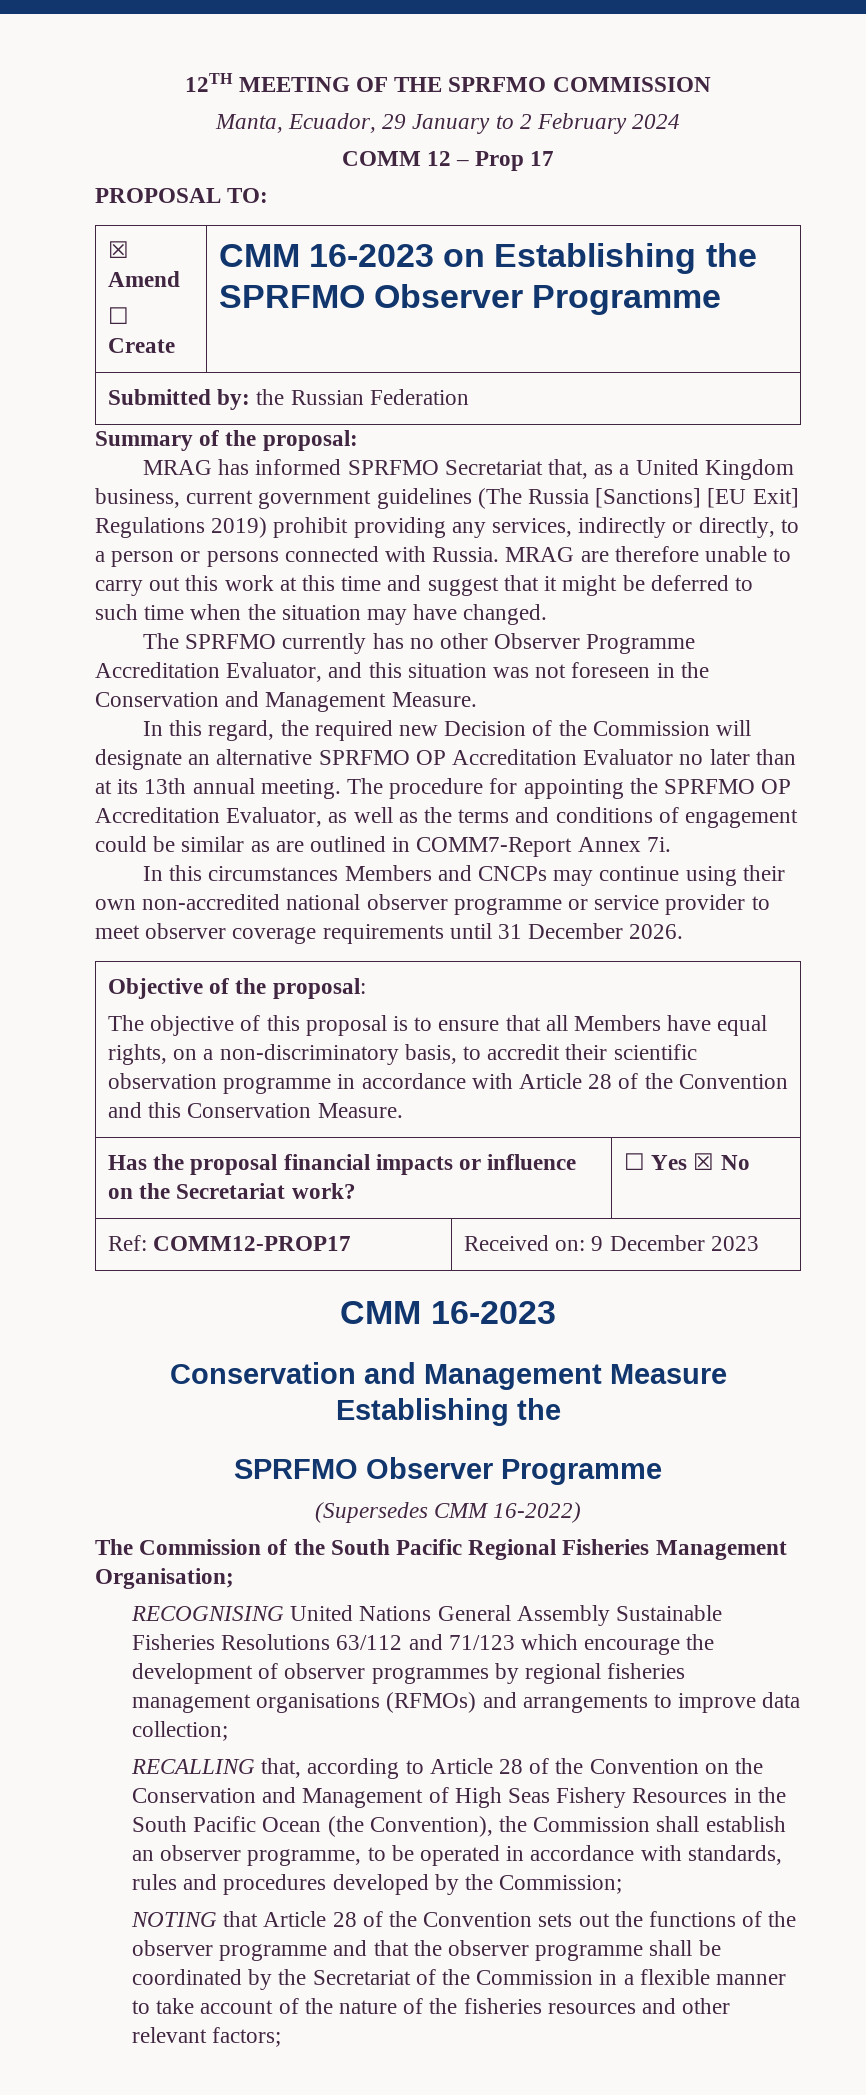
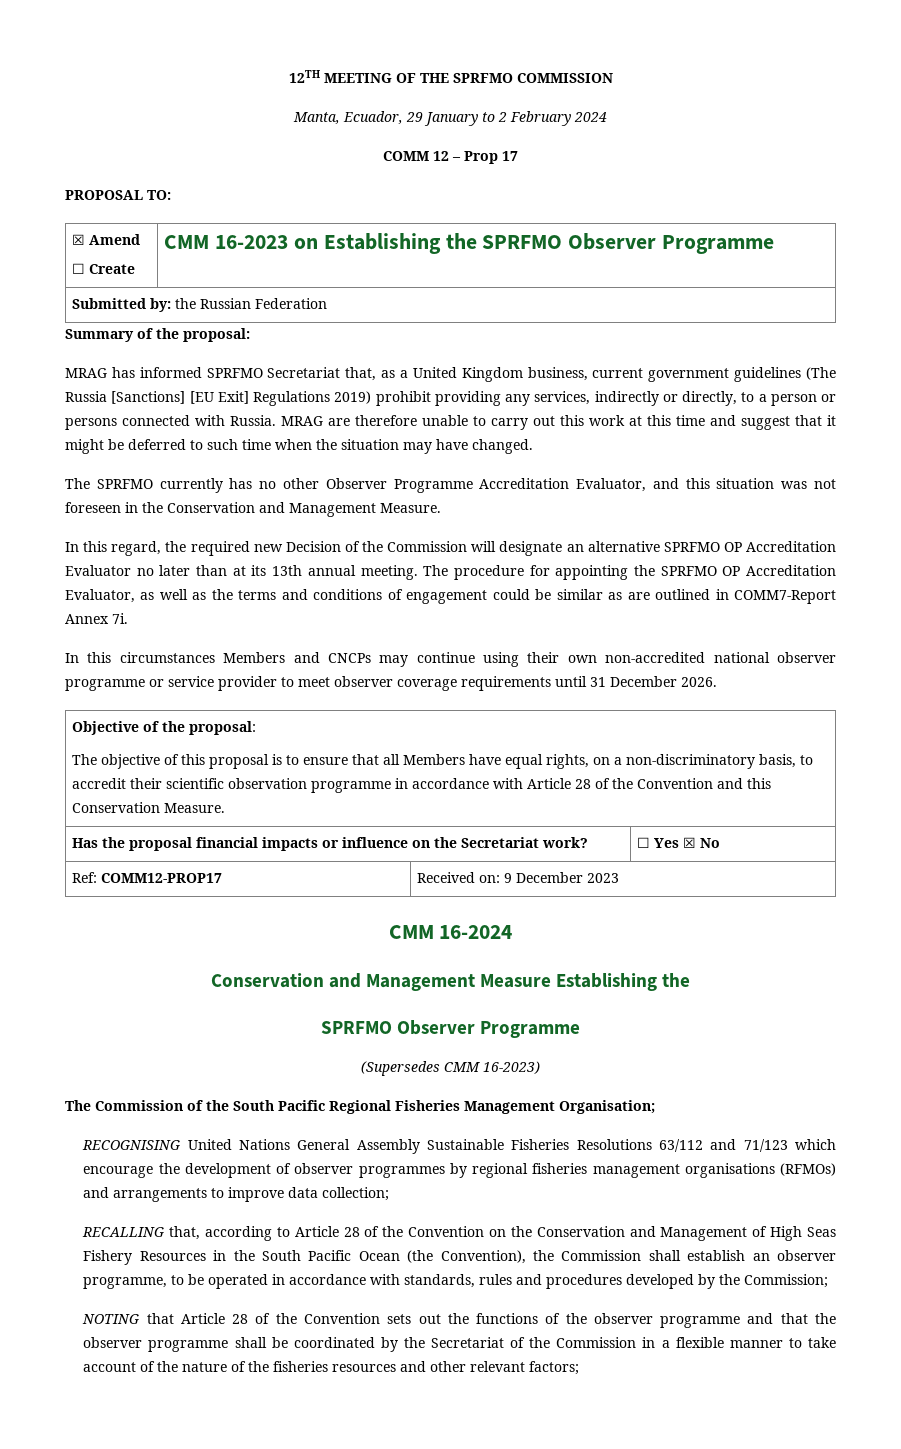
  Ref: COMM12-PROP17 | Received on: 9 December 2023
- CMM 16-2023
+ CMM 16-2024
- (Supersedes CMM 16-2022)
+ (Supersedes CMM 16-2023)

